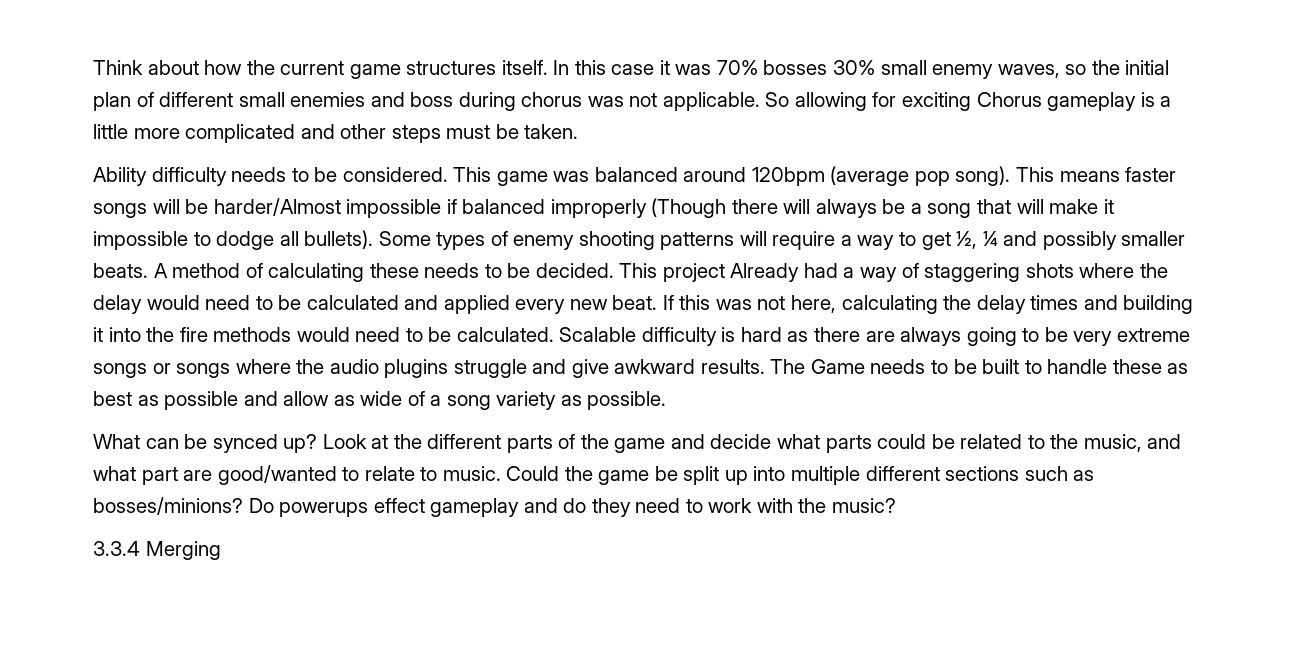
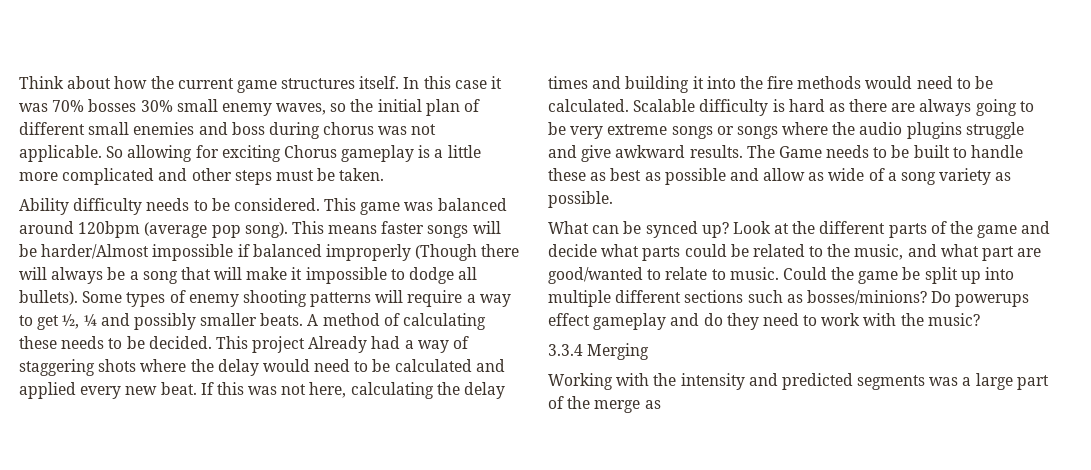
+ Working with the intensity and predicted segments was a large part of the merge as

